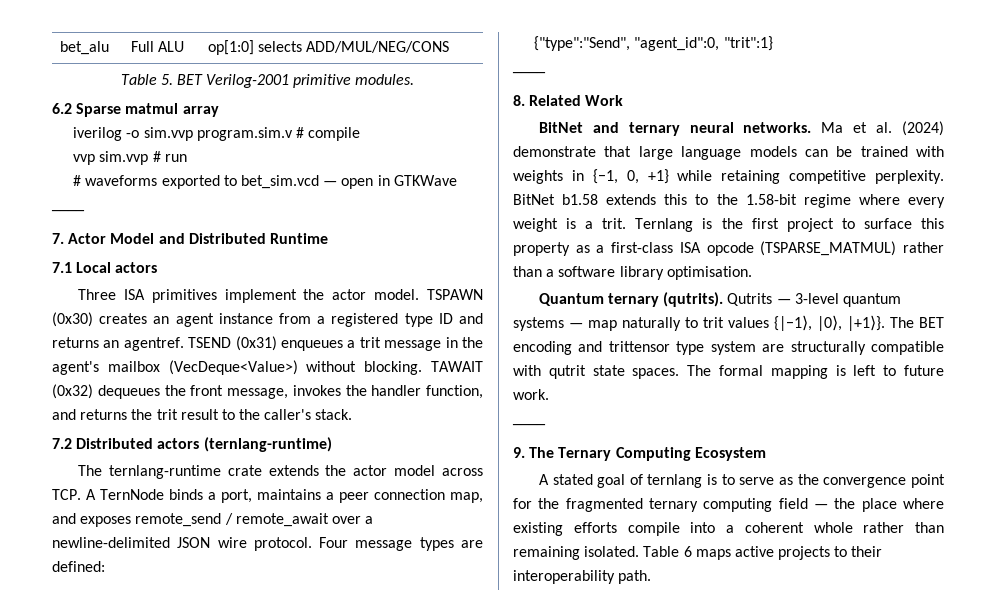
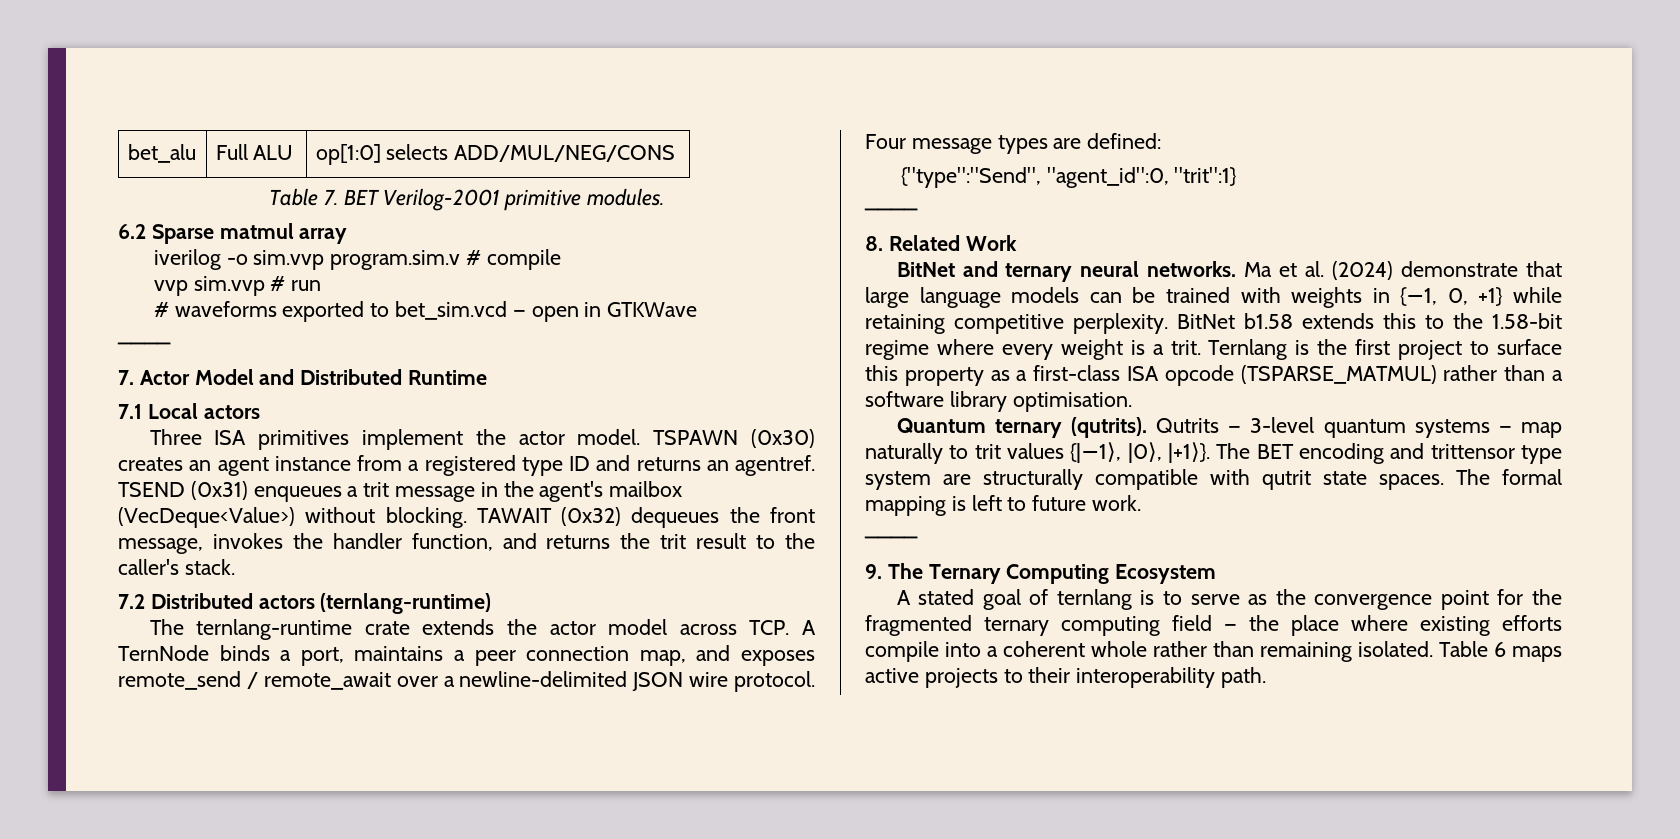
- Table 5. BET Verilog-2001 primitive modules.
+ Table 7. BET Verilog-2001 primitive modules.

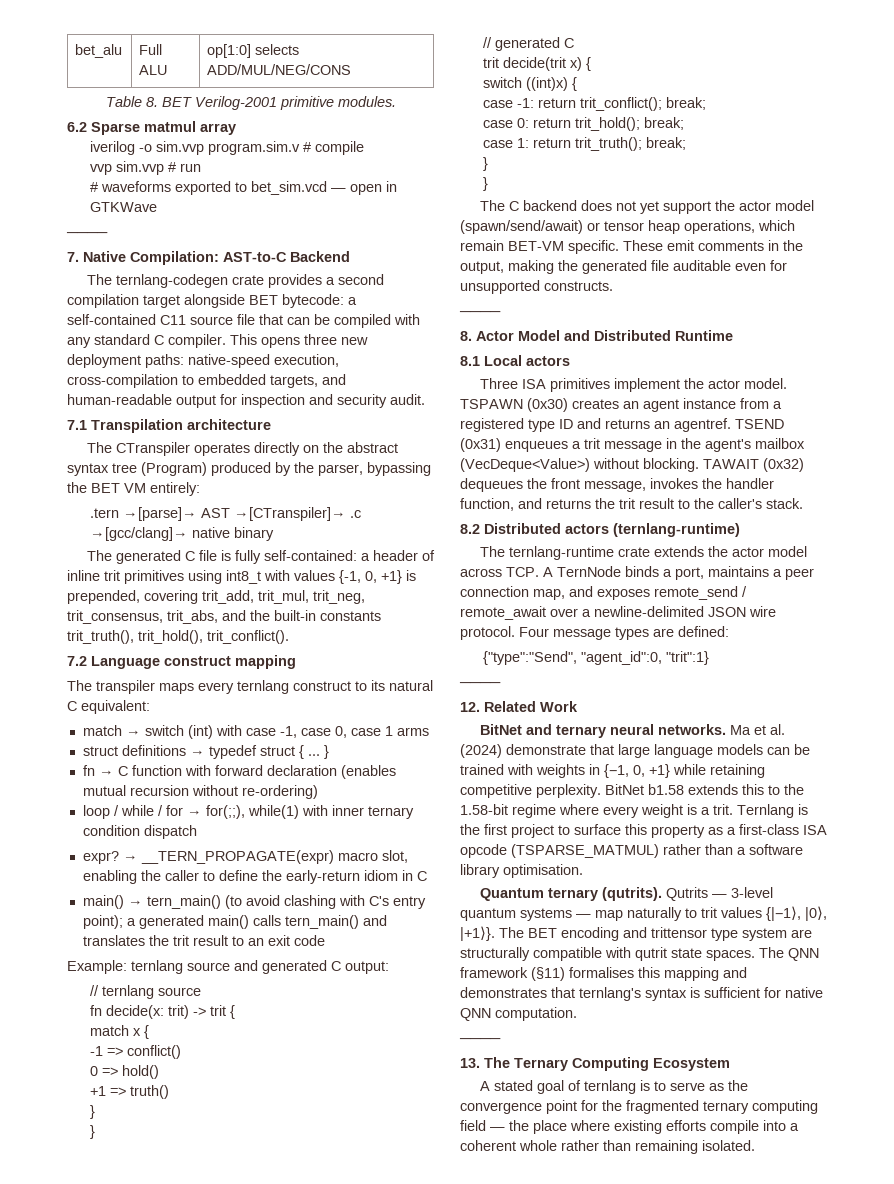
- Table 7. BET Verilog-2001 primitive modules.
+ Table 8. BET Verilog-2001 primitive modules.
- 7. Actor Model and Distributed Runtime
+ 7. Native Compilation: AST-to-C Backend
+ The ternlang-codegen crate provides a second compilation target alongside BET bytecode: a self-contained C11 source file that can be compiled with any standard C compiler. This opens three new deployment paths: native-speed execution, cross-compilation to embedded targets, and human-readable output for inspection and security audit.
+ 7.1 Transpilation architecture
+ The CTranspiler operates directly on the abstract syntax tree (Program) produced by the parser, bypassing the BET VM entirely:
+ .tern →[parse]→ AST →[CTranspiler]→ .c →[gcc/clang]→ native binary
+ The generated C file is fully self-contained: a header of inline trit primitives using int8_t with values {-1, 0, +1} is prepended, covering trit_add, trit_mul, trit_neg, trit_consensus, trit_abs, and the built-in constants trit_truth(), trit_hold(), trit_conflict().
+ 7.2 Language construct mapping
+ The transpiler maps every ternlang construct to its natural C equivalent:
+ match → switch (int) with case -1, case 0, case 1 arms
+ struct definitions → typedef struct { ... }
+ fn → C function with forward declaration (enables mutual recursion without re-ordering)
+ loop / while / for → for(;;), while(1) with inner ternary condition dispatch
+ expr? → __TERN_PROPAGATE(expr) macro slot, enabling the caller to define the early-return idiom in C
+ main() → tern_main() (to avoid clashing with C's entry point); a generated main() calls tern_main() and translates the trit result to an exit code
+ Example: ternlang source and generated C output:
+ // ternlang source
+ fn decide(x: trit) -> trit {
+ match x {
+ -1 => conflict()
+ 0 => hold()
+ +1 => truth()
+ }
+ }
+ // generated C
+ trit decide(trit x) {
+ switch ((int)x) {
+ case -1: return trit_conflict(); break;
+ case 0: return trit_hold(); break;
+ case 1: return trit_truth(); break;
+ }
+ }
+ The C backend does not yet support the actor model (spawn/send/await) or tensor heap operations, which remain BET-VM specific. These emit comments in the output, making the generated file auditable even for unsupported constructs.
+ ────
+ 8. Actor Model and Distributed Runtime
- 7.1 Local actors
+ 8.1 Local actors
- 7.2 Distributed actors (ternlang-runtime)
+ 8.2 Distributed actors (ternlang-runtime)
- 8. Related Work
+ 12. Related Work
- The formal mapping is left to future work.
+ The QNN framework (§11) formalises this mapping and demonstrates that ternlang's syntax is sufficient for native QNN computation.
  ────
- 9. The Ternary Computing Ecosystem
+ 13. The Ternary Computing Ecosystem
- Table 6 maps active projects to their interoperability path.

